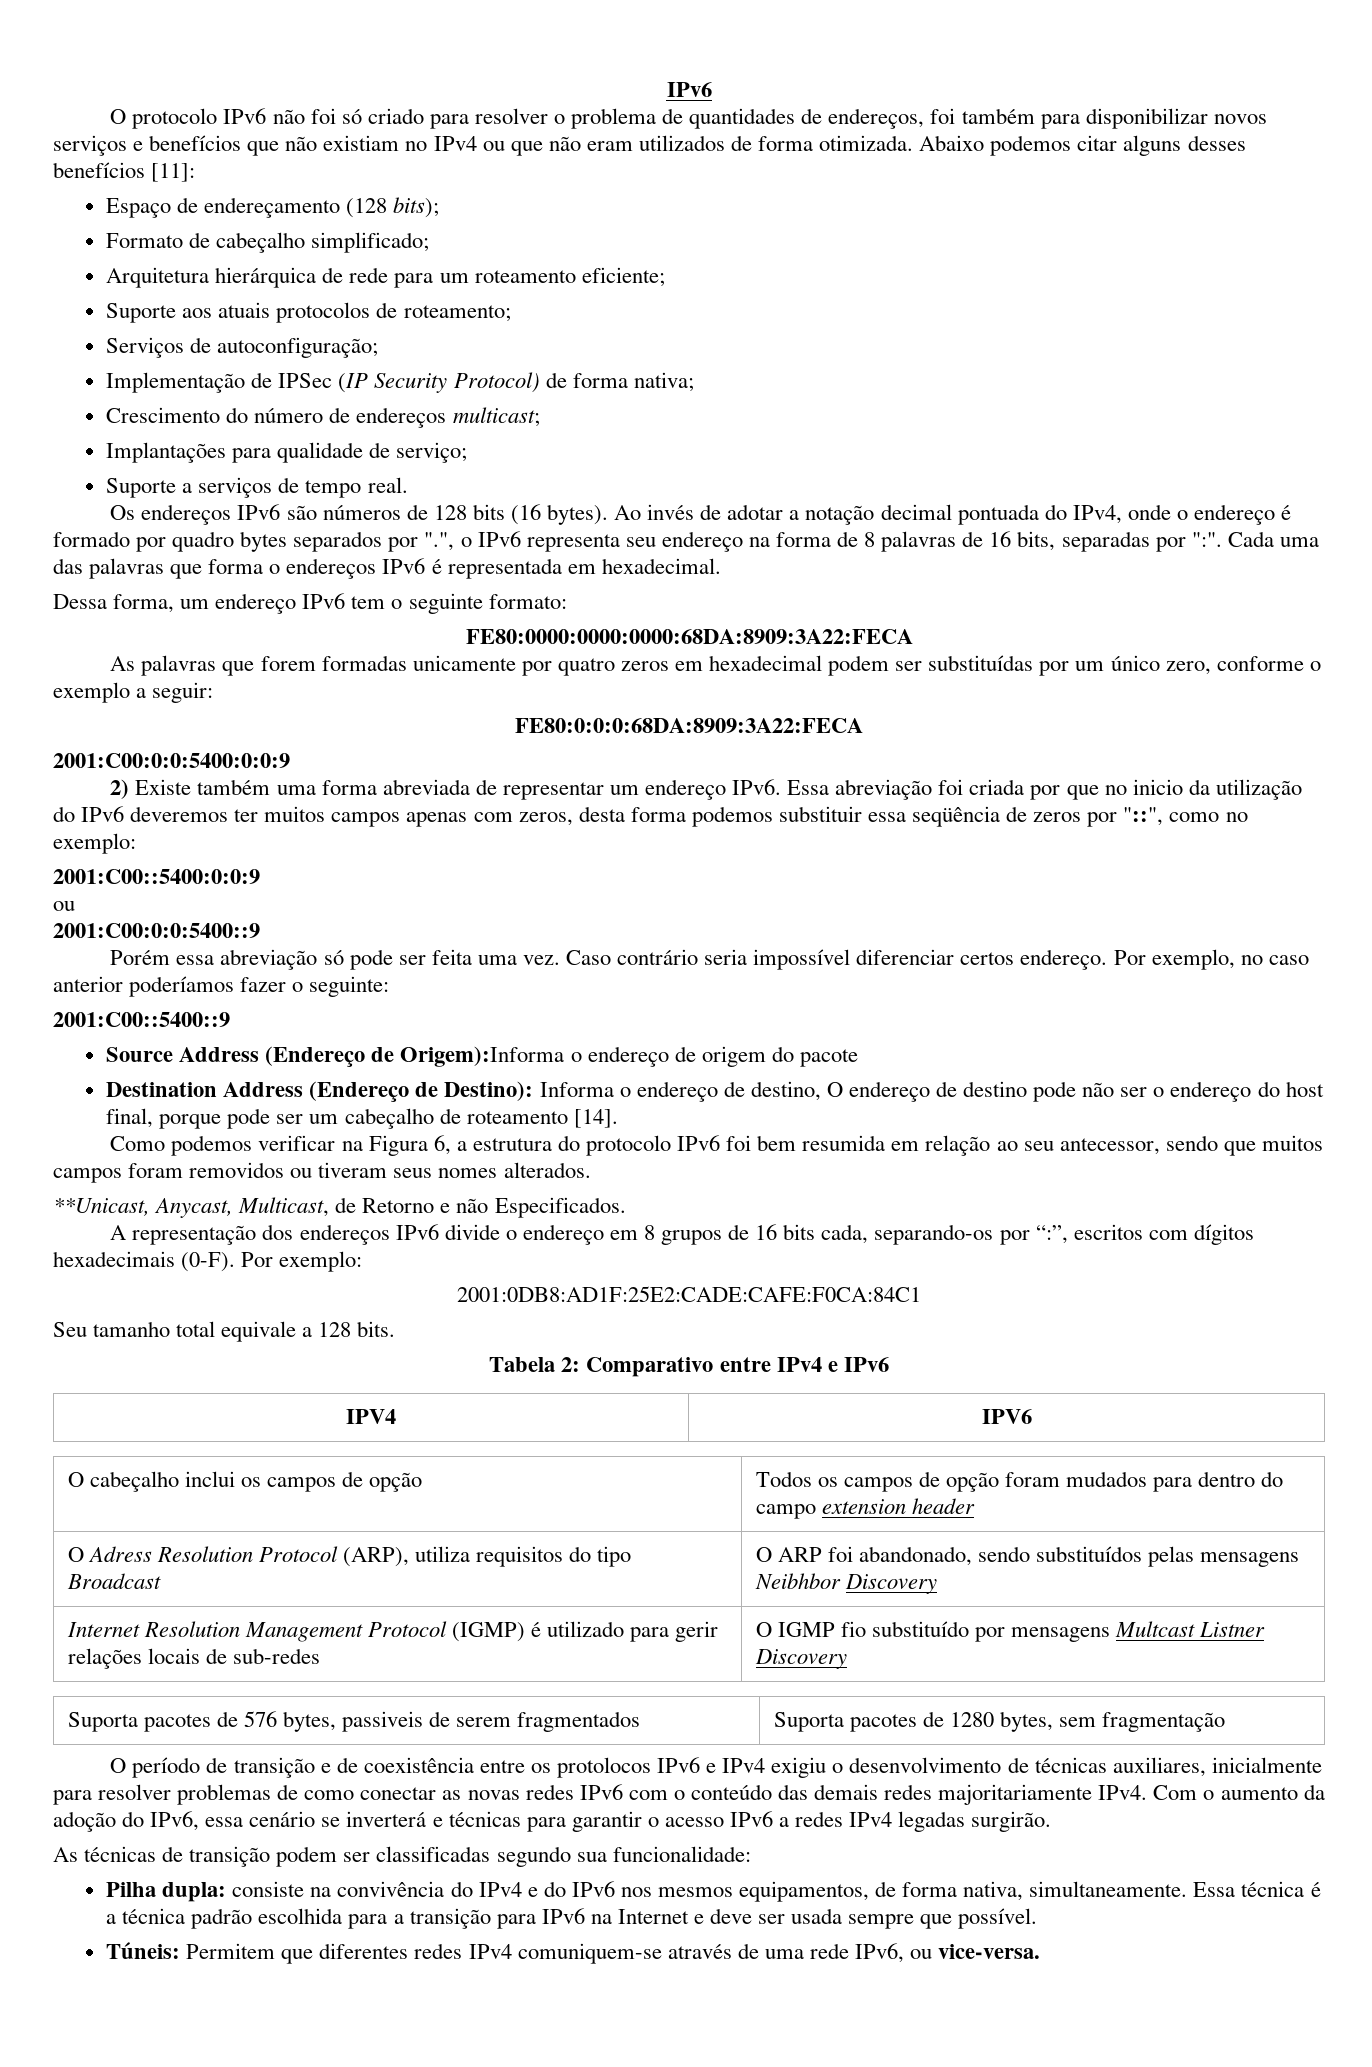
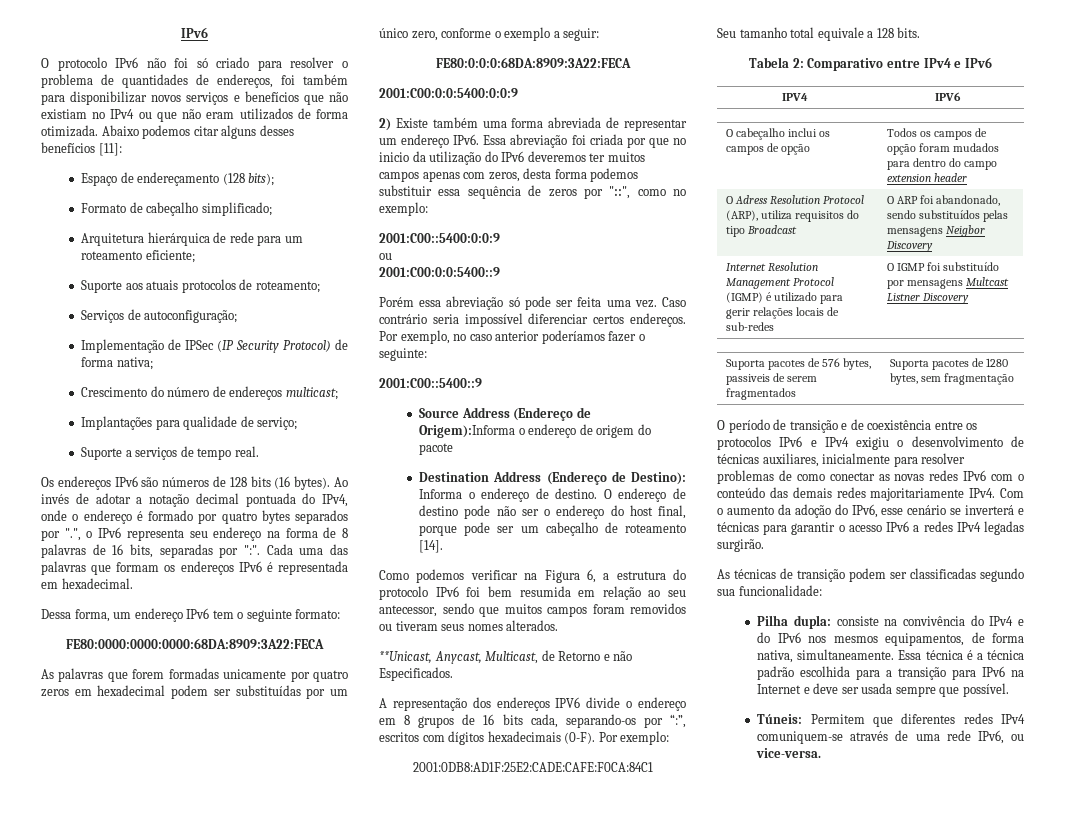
- Ao invés de adotar a notação decimal pontuada do IPv4, onde o endereço é formado por quadro bytes separados por ".", o IPv6 representa seu endereço na forma de 8 palavras de 16 bits, separadas por ":".
+ Ao invés de adotar a notação decimal pontuada do IPv4, onde o endereço é formado por quatro bytes separados por ".", o IPv6 representa seu endereço na forma de 8 palavras de 16 bits, separadas por ":".
- Cada uma das palavras que forma o endereços IPv6 é representada em hexadecimal.
+ Cada uma das palavras que formam os endereços IPv6 é representada em hexadecimal.
- Essa abreviação foi criada por que no inicio da utilização do IPv6 deveremos ter muitos campos apenas com zeros, desta forma podemos substituir essa seqüência de zeros por "::", como no exemplo:
+ Essa abreviação foi criada por que no inicio da utilização do IPv6 deveremos ter muitos campos apenas com zeros, desta forma podemos substituir essa sequência de zeros por "::", como no exemplo:
- Caso contrário seria impossível diferenciar certos endereço.
+ Caso contrário seria impossível diferenciar certos endereços.
- Destination Address (Endereço de Destino): Informa o endereço de destino, O endereço de destino pode não ser o endereço do host final, porque pode ser um cabeçalho de roteamento [14].
+ Destination Address (Endereço de Destino): Informa o endereço de destino. O endereço de destino pode não ser o endereço do host final, porque pode ser um cabeçalho de roteamento [14].
- A representação dos endereços IPv6 divide o endereço em 8 grupos de 16 bits cada, separando-os por “:”, escritos com dígitos hexadecimais (0-F).
+ A representação dos endereços IPV6 divide o endereço em 8 grupos de 16 bits cada, separando-os por “:”, escritos com dígitos hexadecimais (0-F).
- O Adress Resolution Protocol (ARP), utiliza requisitos do tipo Broadcast | O ARP foi abandonado, sendo substituídos pelas mensagens Neibhbor Discovery
+ O Adress Resolution Protocol (ARP), utiliza requisitos do tipo Broadcast | O ARP foi abandonado, sendo substituídos pelas mensagens Neigbor Discovery
- Internet Resolution Management Protocol (IGMP) é utilizado para gerir relações locais de sub-redes | O IGMP fio substituído por mensagens Multcast Listner Discovery
+ Internet Resolution Management Protocol (IGMP) é utilizado para gerir relações locais de sub-redes | O IGMP foi substituído por mensagens Multcast Listner Discovery
- O período de transição e de coexistência entre os protolocos IPv6 e IPv4 exigiu o desenvolvimento de técnicas auxiliares, inicialmente para resolver problemas de como conectar as novas redes IPv6 com o conteúdo das demais redes majoritariamente IPv4.
+ O período de transição e de coexistência entre os protocolos IPv6 e IPv4 exigiu o desenvolvimento de técnicas auxiliares, inicialmente para resolver problemas de como conectar as novas redes IPv6 com o conteúdo das demais redes majoritariamente IPv4.
- Com o aumento da adoção do IPv6, essa cenário se inverterá e técnicas para garantir o acesso IPv6 a redes IPv4 legadas surgirão.
+ Com o aumento da adoção do IPv6, esse cenário se inverterá e técnicas para garantir o acesso IPv6 a redes IPv4 legadas surgirão.

